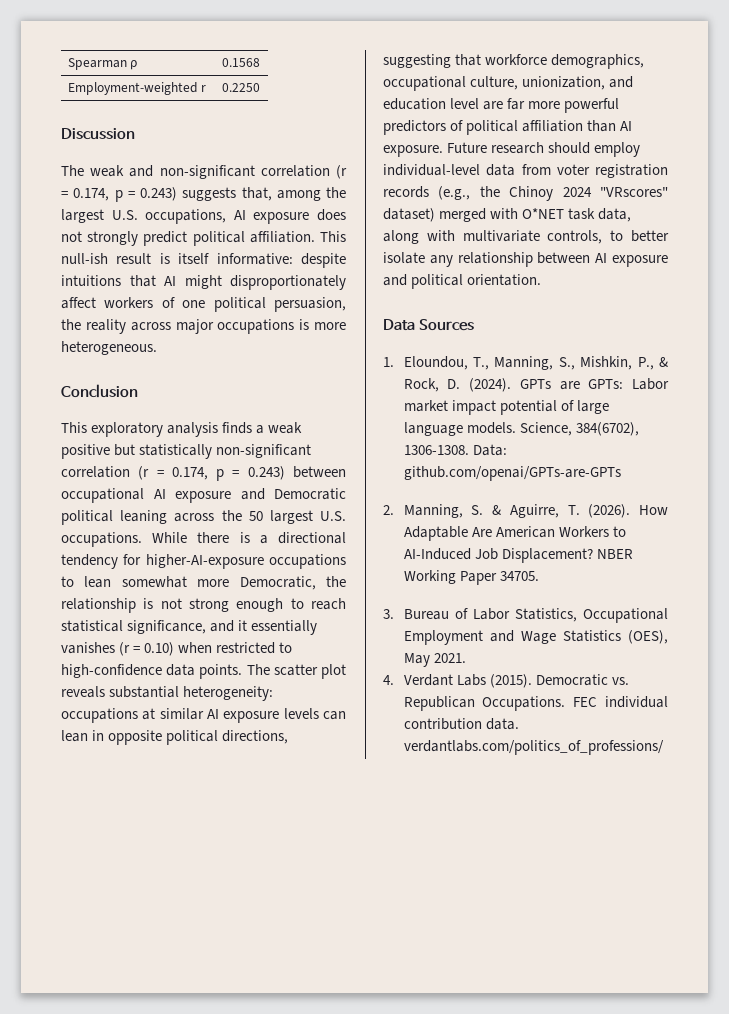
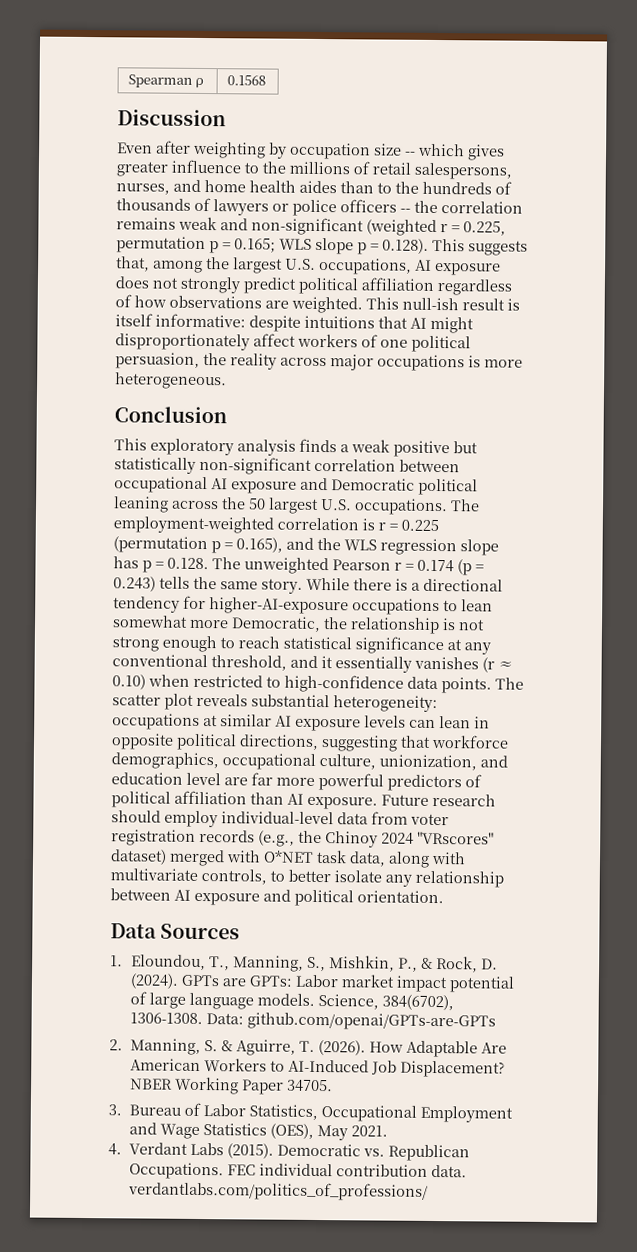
- Employment-weighted r | 0.2250
  Discussion
- The weak and non-significant correlation (r = 0.174, p = 0.243) suggests that, among the largest U.S. occupations, AI exposure does not strongly predict political affiliation.
+ Even after weighting by occupation size -- which gives greater influence to the millions of retail salespersons, nurses, and home health aides than to the hundreds of thousands of lawyers or police officers -- the correlation remains weak and non-significant (weighted r = 0.225, permutation p = 0.165; WLS slope p = 0.128). This suggests that, among the largest U.S. occupations, AI exposure does not strongly predict political affiliation regardless of how observations are weighted.
- This exploratory analysis finds a weak positive but statistically non-significant correlation (r = 0.174, p = 0.243) between occupational AI exposure and Democratic political leaning across the 50 largest U.S. occupations.
+ This exploratory analysis finds a weak positive but statistically non-significant correlation between occupational AI exposure and Democratic political leaning across the 50 largest U.S. occupations.
+ The employment-weighted correlation is r = 0.225 (permutation p = 0.165), and the WLS regression slope has p = 0.128. The unweighted Pearson r = 0.174 (p = 0.243) tells the same story.
- While there is a directional tendency for higher-AI-exposure occupations to lean somewhat more Democratic, the relationship is not strong enough to reach statistical significance, and it essentially vanishes (r = 0.10) when restricted to high-confidence data points.
+ While there is a directional tendency for higher-AI-exposure occupations to lean somewhat more Democratic, the relationship is not strong enough to reach statistical significance at any conventional threshold, and it essentially vanishes (r ≈ 0.10) when restricted to high-confidence data points.

